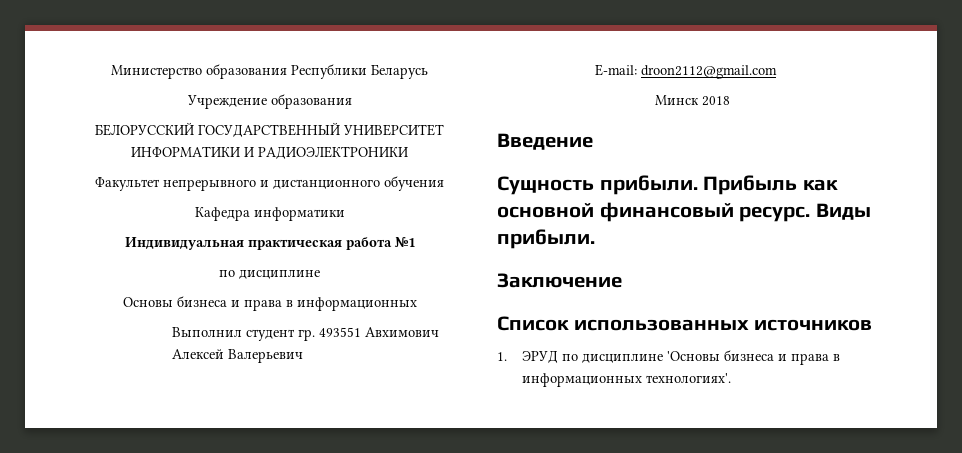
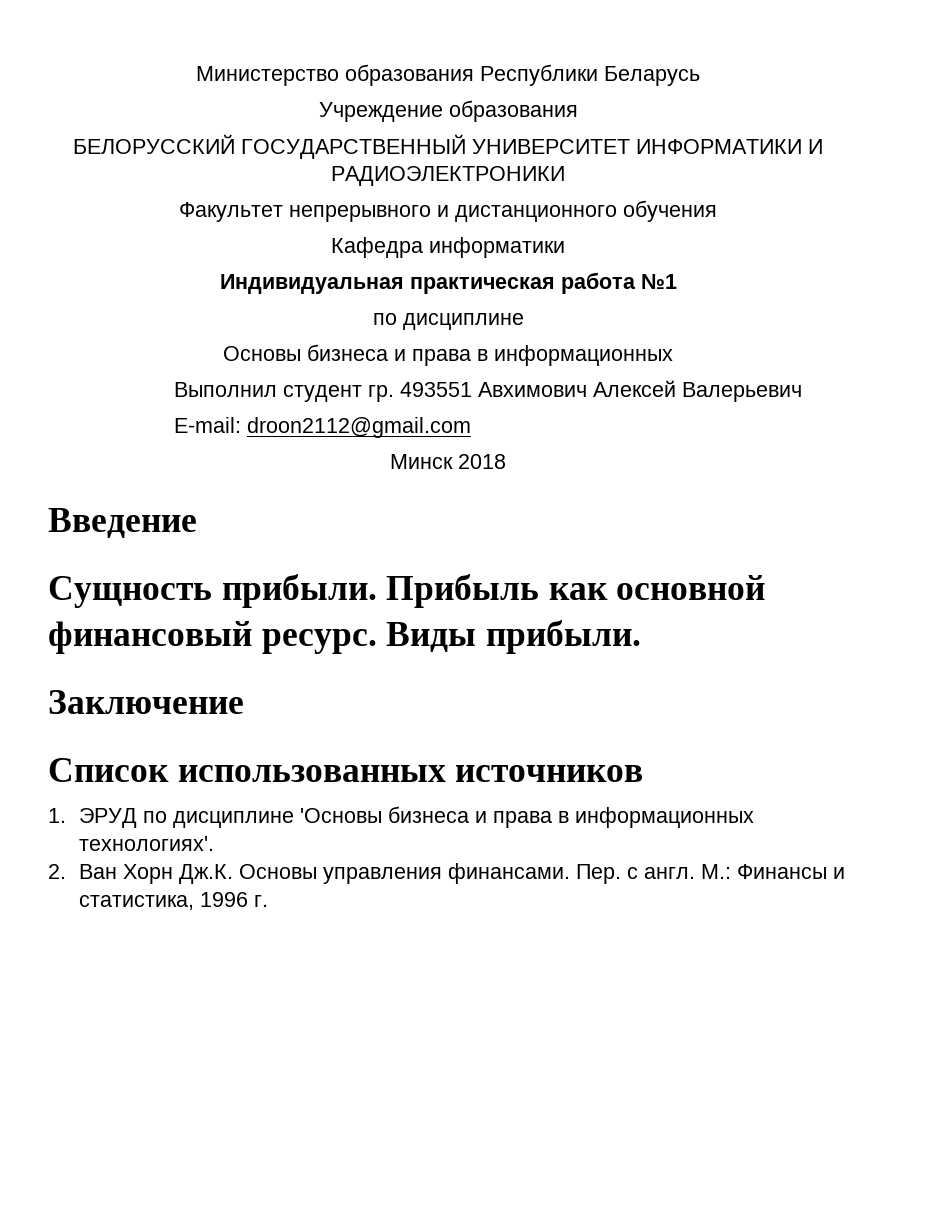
+ 2. Ван Хорн Дж.К. Основы управления финансами. Пер. с англ. М.: Финансы и статистика, 1996 г.

